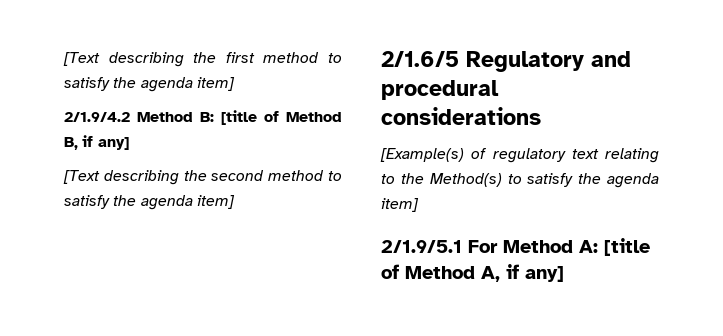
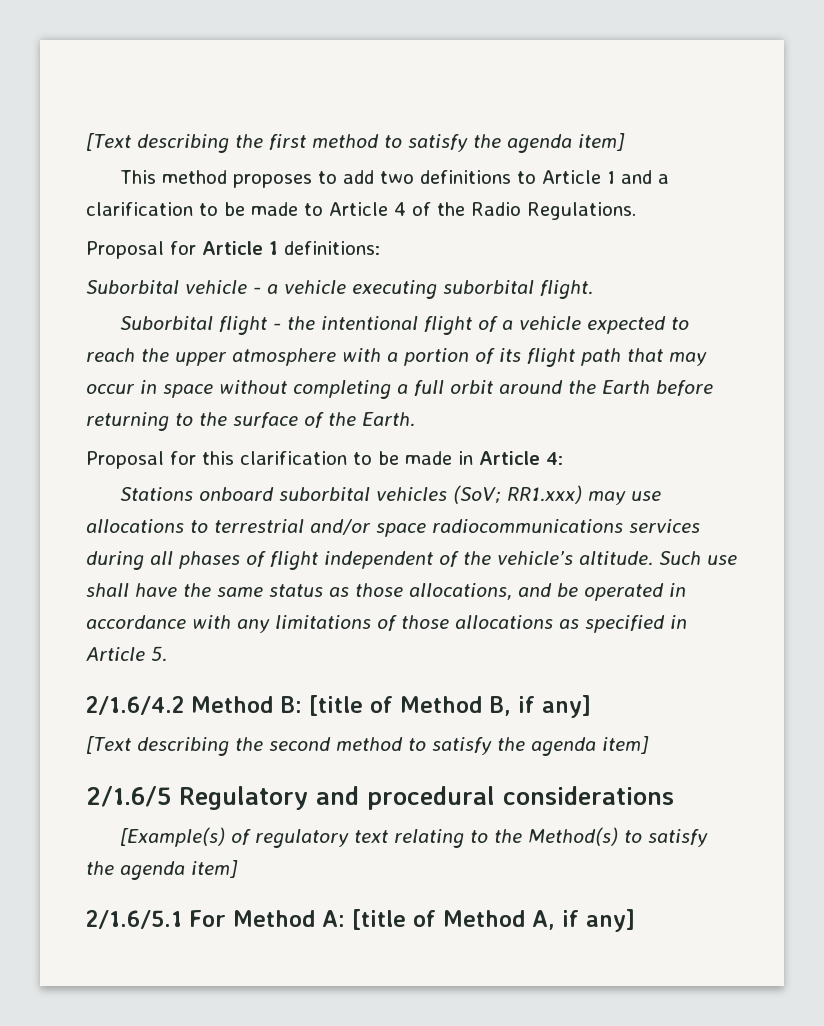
- 2/1.9/4.2 Method B: [title of Method B, if any]
+ This method proposes to add two definitions to Article 1 and a clarification to be made to Article 4 of the Radio Regulations.
+ Proposal for Article 1 definitions:
+ Suborbital vehicle - a vehicle executing suborbital flight.
+ Suborbital flight - the intentional flight of a vehicle expected to reach the upper atmosphere with a portion of its flight path that may occur in space without completing a full orbit around the Earth before returning to the surface of the Earth.
+ Proposal for this clarification to be made in Article 4:
+ Stations onboard suborbital vehicles (SoV; RR1.xxx) may use allocations to terrestrial and/or space radiocommunications services during all phases of flight independent of the vehicle’s altitude. Such use shall have the same status as those allocations, and be operated in accordance with any limitations of those allocations as specified in Article 5.
+ 2/1.6/4.2 Method B: [title of Method B, if any]
- 2/1.9/5.1 For Method A: [title of Method A, if any]
+ 2/1.6/5.1 For Method A: [title of Method A, if any]

